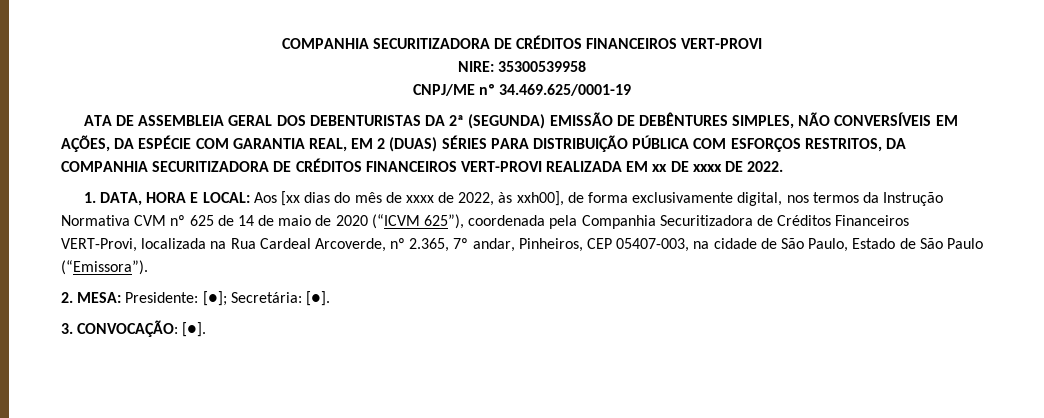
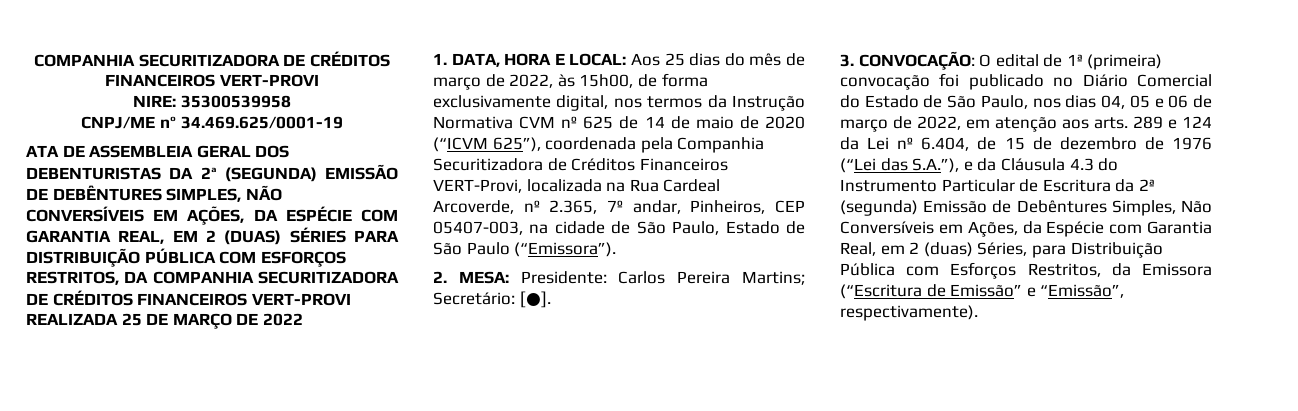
- ATA DE ASSEMBLEIA GERAL DOS DEBENTURISTAS DA 2ª (SEGUNDA) EMISSÃO DE DEBÊNTURES SIMPLES, NÃO CONVERSÍVEIS EM AÇÕES, DA ESPÉCIE COM GARANTIA REAL, EM 2 (DUAS) SÉRIES PARA DISTRIBUIÇÃO PÚBLICA COM ESFORÇOS RESTRITOS, DA COMPANHIA SECURITIZADORA DE CRÉDITOS FINANCEIROS VERT-PROVI REALIZADA EM xx DE xxxx DE 2022.
+ ATA DE ASSEMBLEIA GERAL DOS DEBENTURISTAS DA 2ª (SEGUNDA) EMISSÃO DE DEBÊNTURES SIMPLES, NÃO CONVERSÍVEIS EM AÇÕES, DA ESPÉCIE COM GARANTIA REAL, EM 2 (DUAS) SÉRIES PARA DISTRIBUIÇÃO PÚBLICA COM ESFORÇOS RESTRITOS, DA COMPANHIA SECURITIZADORA DE CRÉDITOS FINANCEIROS VERT-PROVI REALIZADA 25 DE MARÇO DE 2022
- Aos [xx dias do mês de xxxx de 2022, às xxh00], de forma exclusivamente digital, nos termos da Instrução Normativa CVM nº 625 de 14 de maio de 2020 (“ICVM 625”), coordenada pela Companhia Securitizadora de Créditos Financeiros VERT-Provi, localizada na Rua Cardeal Arcoverde, nº 2.365, 7º andar, Pinheiros, CEP 05407-003, na cidade de São Paulo, Estado de São Paulo (“Emissora”).
+ Aos 25 dias do mês de março de 2022, às 15h00, de forma exclusivamente digital, nos termos da Instrução Normativa CVM nº 625 de 14 de maio de 2020 (“ICVM 625”), coordenada pela Companhia Securitizadora de Créditos Financeiros VERT-Provi, localizada na Rua Cardeal Arcoverde, nº 2.365, 7º andar, Pinheiros, CEP 05407-003, na cidade de São Paulo, Estado de São Paulo (“Emissora”).
- 2. MESA: Presidente: [●]; Secretária: [●].
+ 2. MESA: Presidente: Carlos Pereira Martins; Secretário: [●].
- 3. CONVOCAÇÃO: [●].
+ 3. CONVOCAÇÃO: O edital de 1ª (primeira) convocação foi publicado no Diário Comercial do Estado de São Paulo, nos dias 04, 05 e 06 de março de 2022, em atenção aos arts. 289 e 124 da Lei nº 6.404, de 15 de dezembro de 1976 (“Lei das S.A.”), e da Cláusula 4.3 do Instrumento Particular de Escritura da 2ª (segunda) Emissão de Debêntures Simples, Não Conversíveis em Ações, da Espécie com Garantia Real, em 2 (duas) Séries, para Distribuição Pública com Esforços Restritos, da Emissora (“Escritura de Emissão” e “Emissão”, respectivamente).

